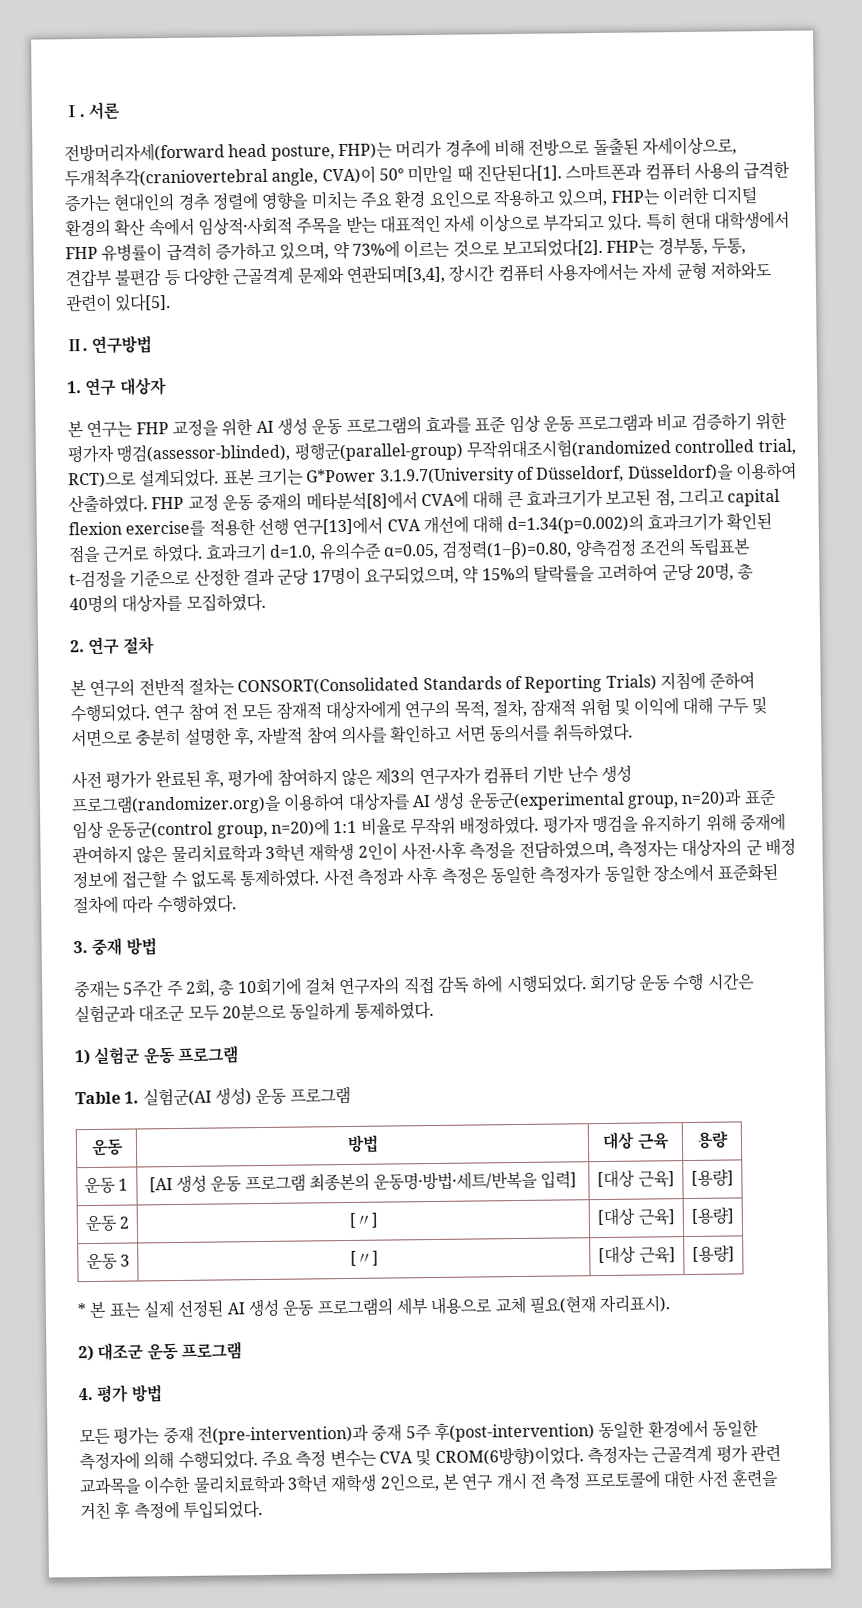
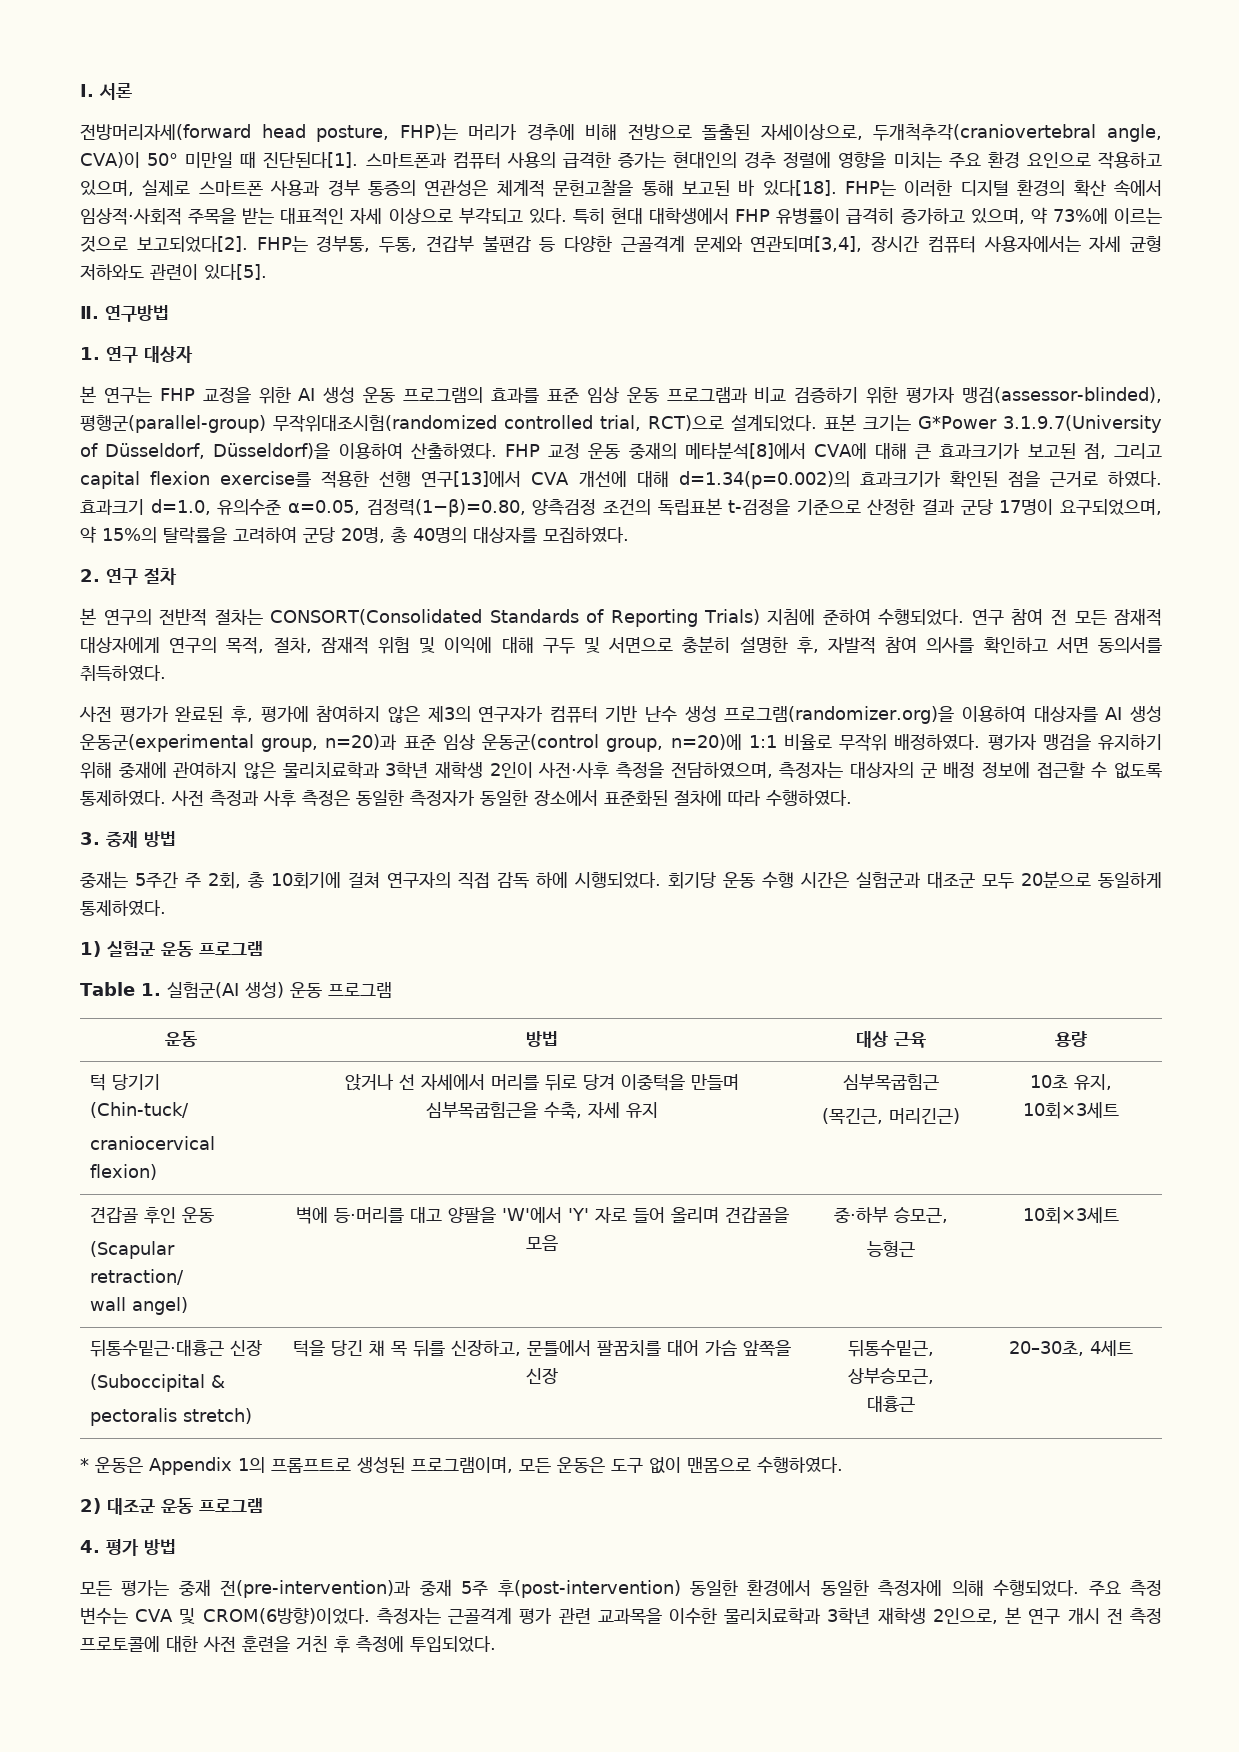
- 스마트폰과 컴퓨터 사용의 급격한 증가는 현대인의 경추 정렬에 영향을 미치는 주요 환경 요인으로 작용하고 있으며, FHP는 이러한 디지털 환경의 확산 속에서 임상적·사회적 주목을 받는 대표적인 자세 이상으로 부각되고 있다.
+ 스마트폰과 컴퓨터 사용의 급격한 증가는 현대인의 경추 정렬에 영향을 미치는 주요 환경 요인으로 작용하고 있으며, 실제로 스마트폰 사용과 경부 통증의 연관성은 체계적 문헌고찰을 통해 보고된 바 있다[18]. FHP는 이러한 디지털 환경의 확산 속에서 임상적·사회적 주목을 받는 대표적인 자세 이상으로 부각되고 있다.
- 운동 1 | [AI 생성 운동 프로그램 최종본의 운동명·방법·세트/반복을 입력] | [대상 근육] | [용량]
- 운동 2 | [〃] | [대상 근육] | [용량]
- 운동 3 | [〃] | [대상 근육] | [용량]
- * 본 표는 실제 선정된 AI 생성 운동 프로그램의 세부 내용으로 교체 필요(현재 자리표시).
+ 턱 당기기
+ (Chin-tuck/
+ craniocervical flexion) | 앉거나 선 자세에서 머리를 뒤로 당겨 이중턱을 만들며 심부목굽힘근을 수축, 자세 유지 | 심부목굽힘근
+ (목긴근, 머리긴근) | 10초 유지, 10회×3세트
+ 견갑골 후인 운동
+ (Scapular retraction/
+ wall angel) | 벽에 등·머리를 대고 양팔을 'W'에서 'Y' 자로 들어 올리며 견갑골을 모음 | 중·하부 승모근,
+ 능형근 | 10회×3세트
+ 뒤통수밑근·대흉근 신장
+ (Suboccipital &
+ pectoralis stretch) | 턱을 당긴 채 목 뒤를 신장하고, 문틀에서 팔꿈치를 대어 가슴 앞쪽을 신장 | 뒤통수밑근, 상부승모근,
+ 대흉근 | 20–30초, 4세트
+ * 운동은 Appendix 1의 프롬프트로 생성된 프로그램이며, 모든 운동은 도구 없이 맨몸으로 수행하였다.

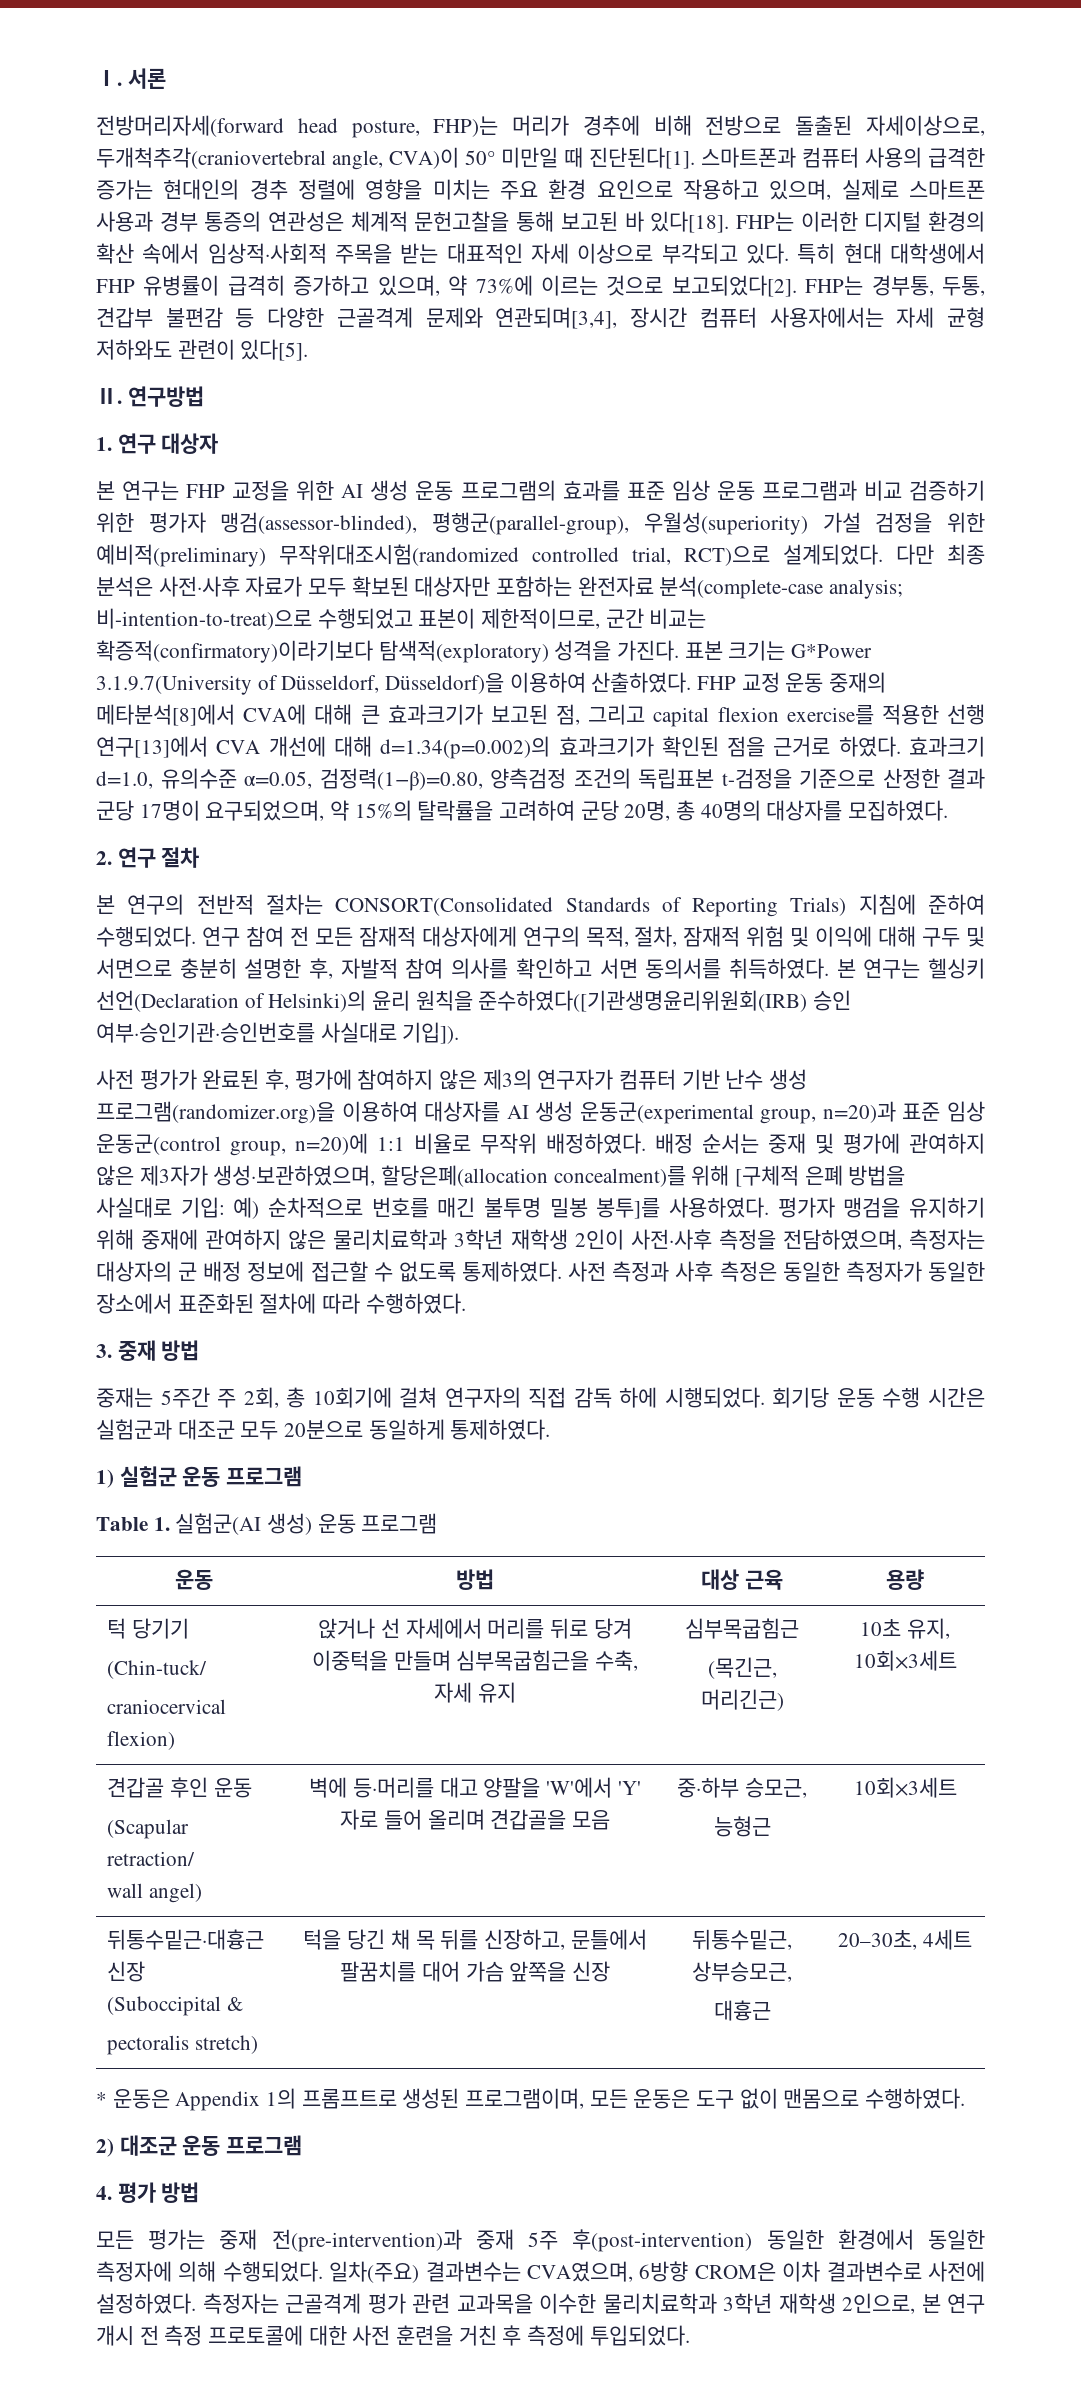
- 본 연구는 FHP 교정을 위한 AI 생성 운동 프로그램의 효과를 표준 임상 운동 프로그램과 비교 검증하기 위한 평가자 맹검(assessor-blinded), 평행군(parallel-group) 무작위대조시험(randomized controlled trial, RCT)으로 설계되었다.
+ 본 연구는 FHP 교정을 위한 AI 생성 운동 프로그램의 효과를 표준 임상 운동 프로그램과 비교 검증하기 위한 평가자 맹검(assessor-blinded), 평행군(parallel-group), 우월성(superiority) 가설 검정을 위한 예비적(preliminary) 무작위대조시험(randomized controlled trial, RCT)으로 설계되었다.
+ 다만 최종 분석은 사전·사후 자료가 모두 확보된 대상자만 포함하는 완전자료 분석(complete-case analysis; 비-intention-to-treat)으로 수행되었고 표본이 제한적이므로, 군간 비교는 확증적(confirmatory)이라기보다 탐색적(exploratory) 성격을 가진다.
+ 본 연구는 헬싱키 선언(Declaration of Helsinki)의 윤리 원칙을 준수하였다([기관생명윤리위원회(IRB) 승인 여부·승인기관·승인번호를 사실대로 기입]).
+ 배정 순서는 중재 및 평가에 관여하지 않은 제3자가 생성·보관하였으며, 할당은폐(allocation concealment)를 위해 [구체적 은폐 방법을 사실대로 기입: 예) 순차적으로 번호를 매긴 불투명 밀봉 봉투]를 사용하였다.
- 주요 측정 변수는 CVA 및 CROM(6방향)이었다.
+ 일차(주요) 결과변수는 CVA였으며, 6방향 CROM은 이차 결과변수로 사전에 설정하였다.

